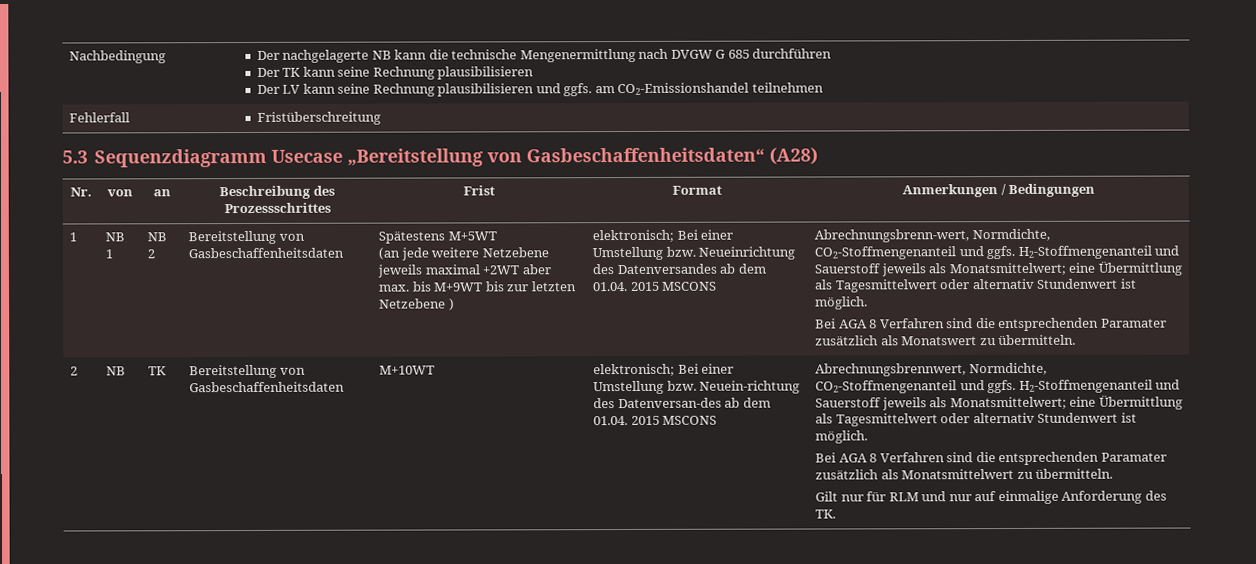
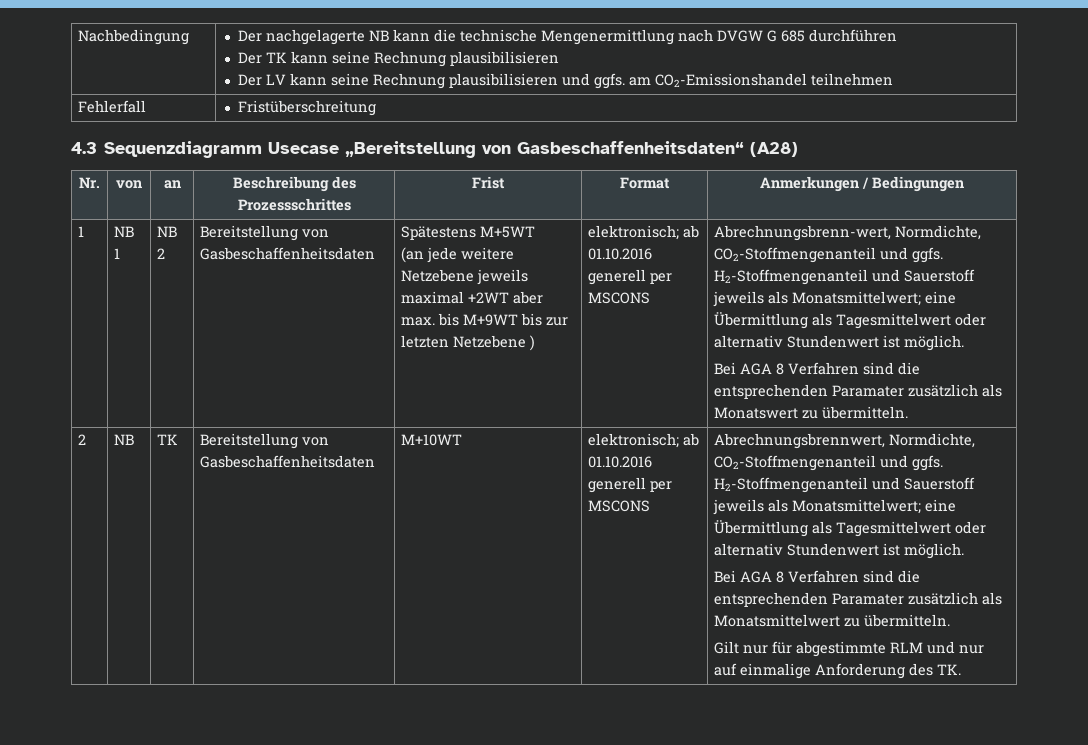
- 5.3 Sequenzdiagramm Usecase „Bereitstellung von Gasbeschaffenheitsdaten“ (A28)
+ 4.3 Sequenzdiagramm Usecase „Bereitstellung von Gasbeschaffenheitsdaten“ (A28)
- (an jede weitere Netzebene jeweils maximal +2WT aber max. bis M+9WT bis zur letzten Netzebene ) | elektronisch; Bei einer Umstellung bzw. Neueinrichtung des Datenversandes ab dem 01.04. 2015 MSCONS
+ (an jede weitere Netzebene jeweils maximal +2WT aber max. bis M+9WT bis zur letzten Netzebene ) | elektronisch; ab 01.10.2016 generell per MSCONS
- M+10WT | elektronisch; Bei einer Umstellung bzw. Neuein-richtung des Datenversan-des ab dem 01.04. 2015 MSCONS
+ M+10WT | elektronisch; ab 01.10.2016 generell per MSCONS
- Gilt nur für RLM und nur auf einmalige Anforderung des TK.
+ Gilt nur für abgestimmte RLM und nur auf einmalige Anforderung des TK.

